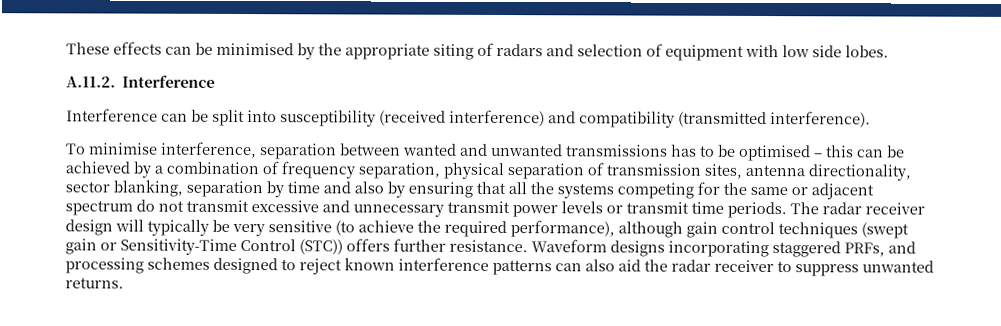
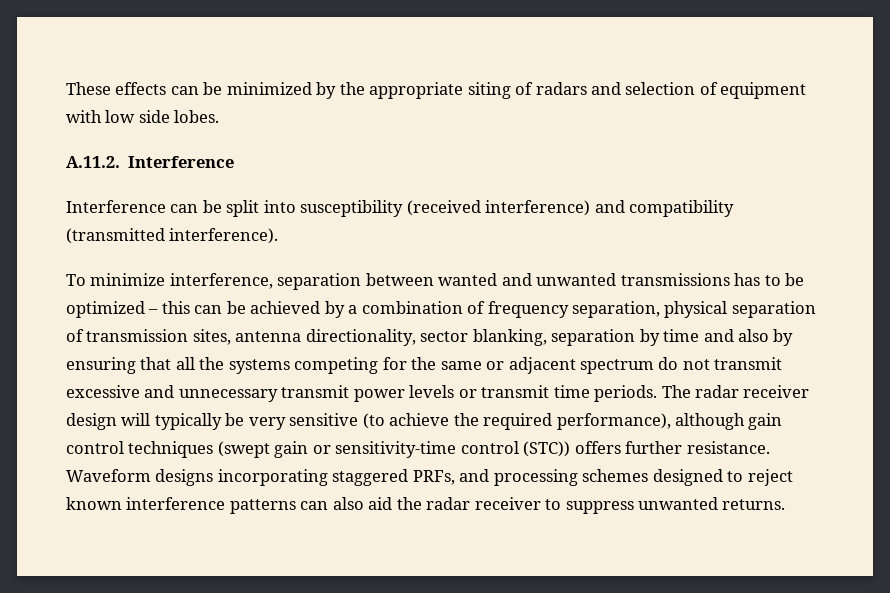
- These effects can be minimised by the appropriate siting of radars and selection of equipment with low side lobes.
+ These effects can be minimized by the appropriate siting of radars and selection of equipment with low side lobes.
- To minimise interference, separation between wanted and unwanted transmissions has to be optimised – this can be achieved by a combination of frequency separation, physical separation of transmission sites, antenna directionality, sector blanking, separation by time and also by ensuring that all the systems competing for the same or adjacent spectrum do not transmit excessive and unnecessary transmit power levels or transmit time periods.
+ To minimize interference, separation between wanted and unwanted transmissions has to be optimized – this can be achieved by a combination of frequency separation, physical separation of transmission sites, antenna directionality, sector blanking, separation by time and also by ensuring that all the systems competing for the same or adjacent spectrum do not transmit excessive and unnecessary transmit power levels or transmit time periods.
- The radar receiver design will typically be very sensitive (to achieve the required performance), although gain control techniques (swept gain or Sensitivity-Time Control (STC)) offers further resistance.
+ The radar receiver design will typically be very sensitive (to achieve the required performance), although gain control techniques (swept gain or sensitivity-time control (STC)) offers further resistance.

